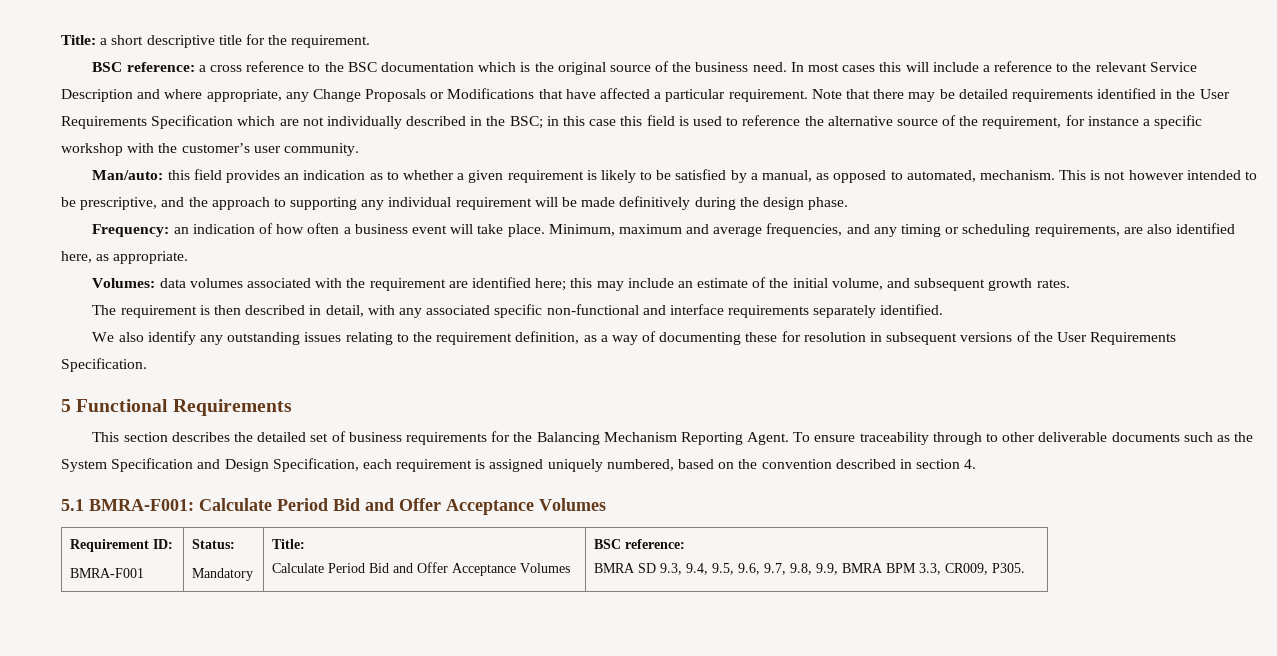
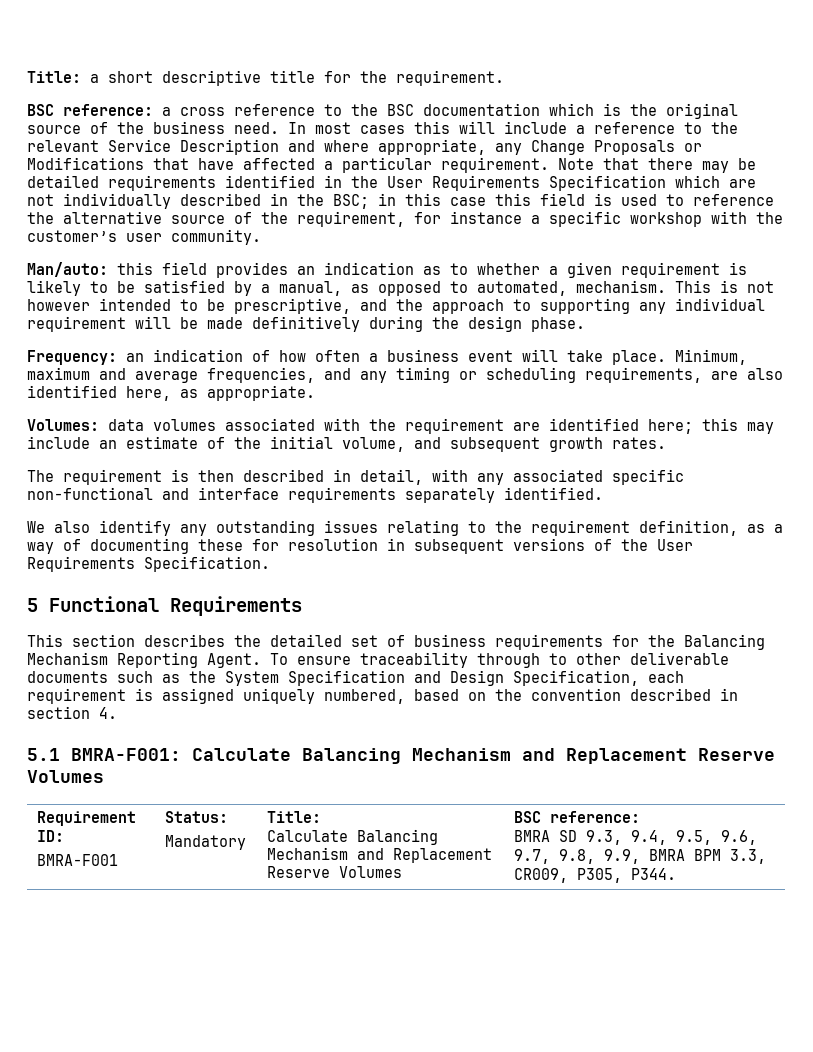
- 5.1 BMRA-F001: Calculate Period Bid and Offer Acceptance Volumes
+ 5.1 BMRA-F001: Calculate Balancing Mechanism and Replacement Reserve Volumes
  Requirement ID:
  BMRA-F001 | Status:
  Mandatory | Title:
- Calculate Period Bid and Offer Acceptance Volumes | BSC reference:
- BMRA SD 9.3, 9.4, 9.5, 9.6, 9.7, 9.8, 9.9, BMRA BPM 3.3, CR009, P305.
+ Calculate Balancing Mechanism and Replacement Reserve Volumes | BSC reference:
+ BMRA SD 9.3, 9.4, 9.5, 9.6, 9.7, 9.8, 9.9, BMRA BPM 3.3, CR009, P305, P344.

